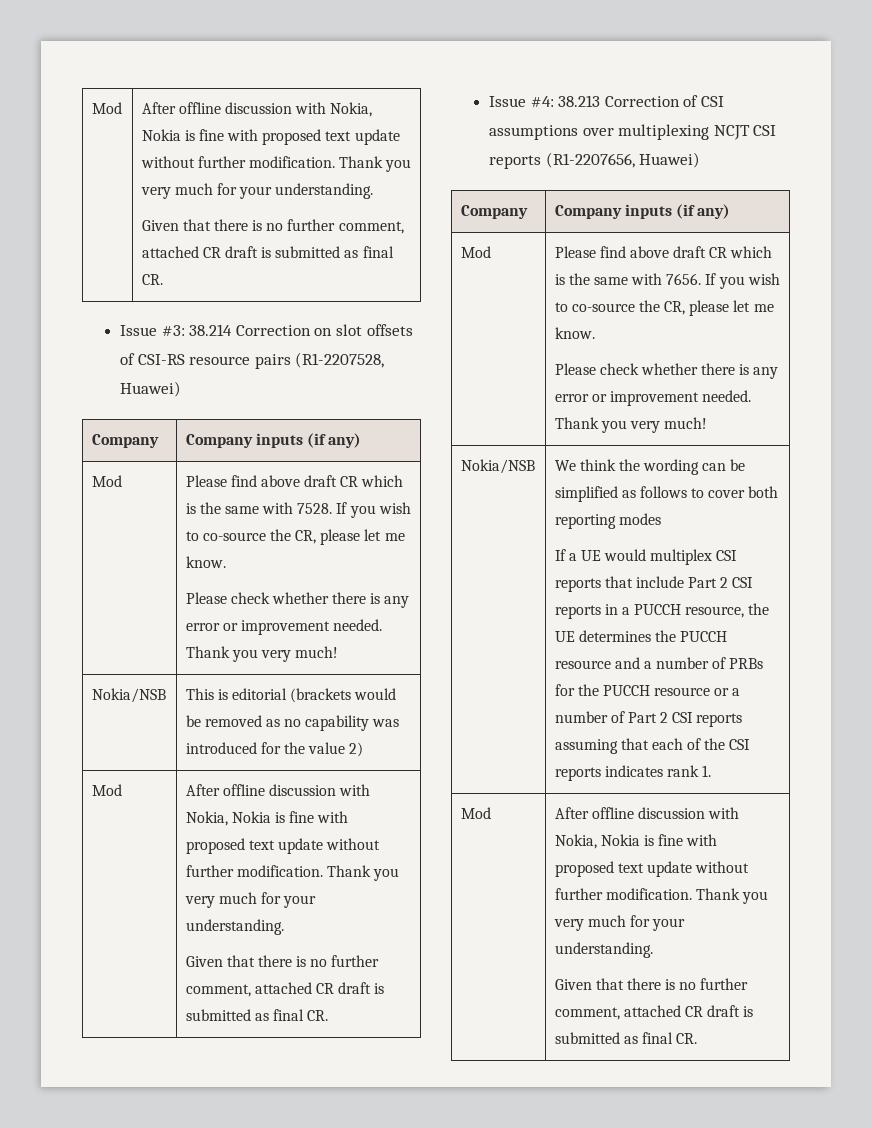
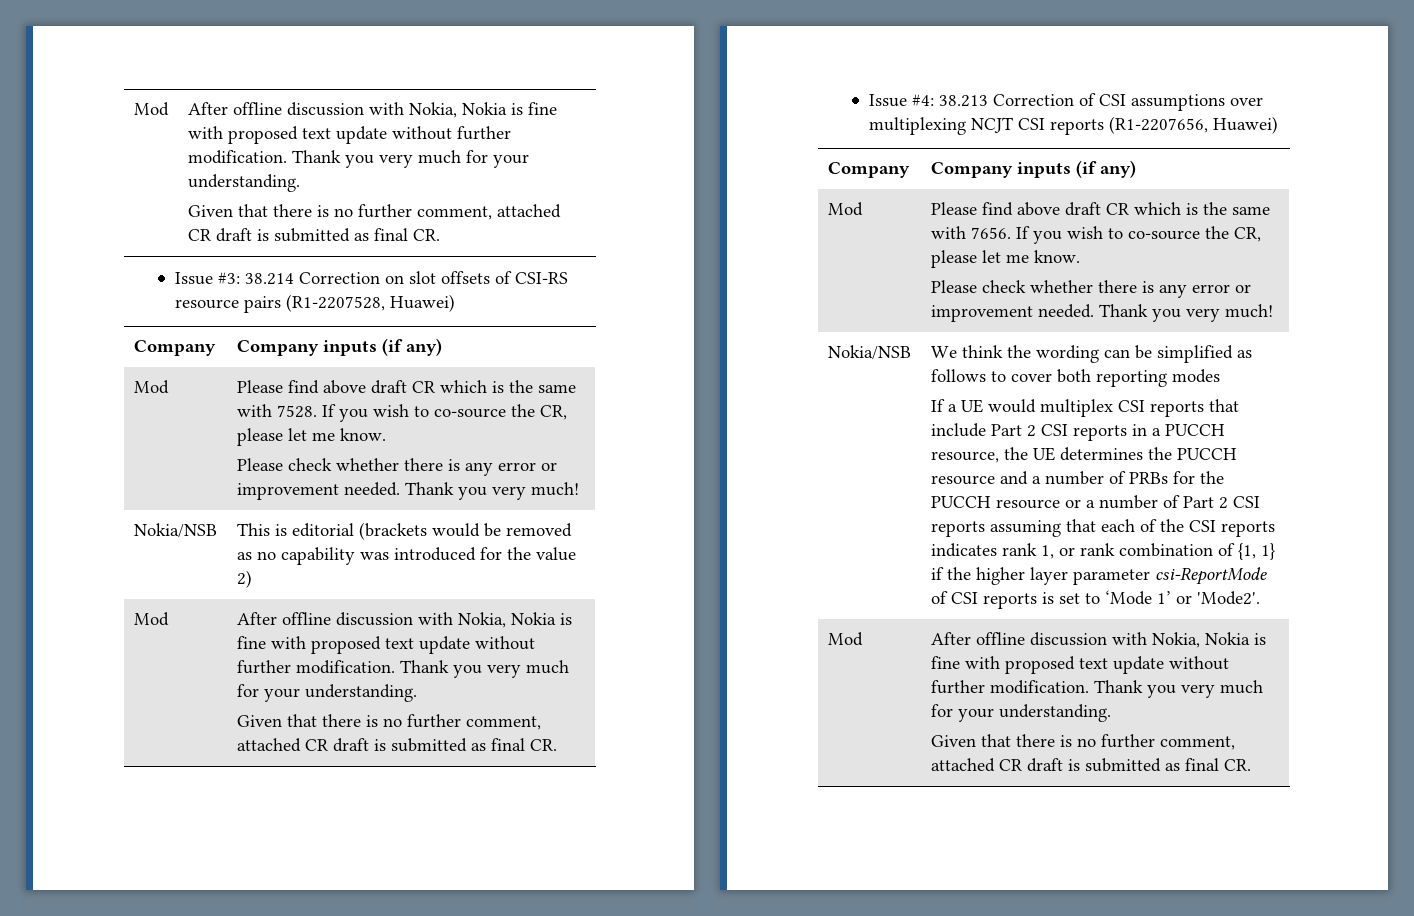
- If a UE would multiplex CSI reports that include Part 2 CSI reports in a PUCCH resource, the UE determines the PUCCH resource and a number of PRBs for the PUCCH resource or a number of Part 2 CSI reports assuming that each of the CSI reports indicates rank 1.
+ If a UE would multiplex CSI reports that include Part 2 CSI reports in a PUCCH resource, the UE determines the PUCCH resource and a number of PRBs for the PUCCH resource or a number of Part 2 CSI reports assuming that each of the CSI reports indicates rank 1, or rank combination of {1, 1} if the higher layer parameter csi-ReportMode of CSI reports is set to ‘Mode 1’ or 'Mode2'.

